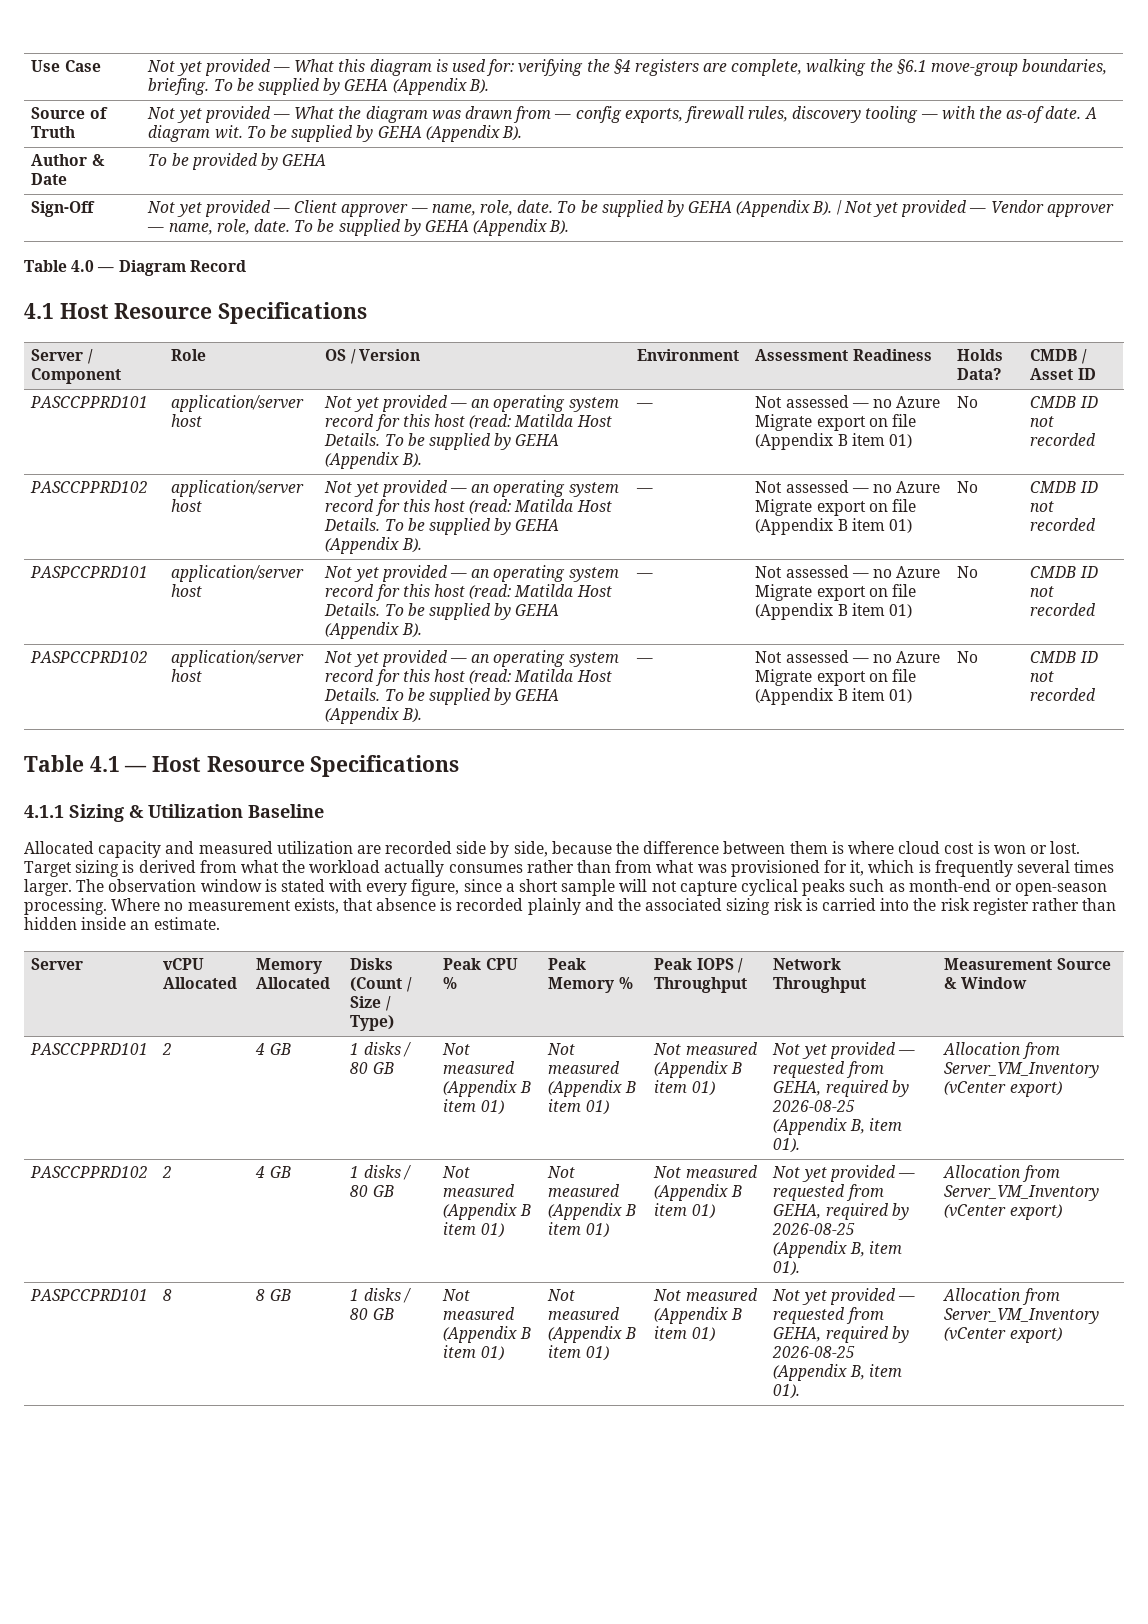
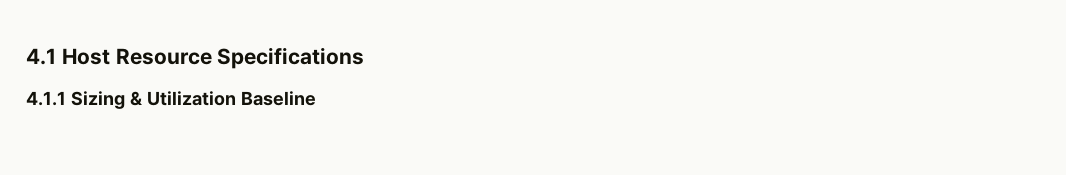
- Use Case | Not yet provided — What this diagram is used for: verifying the §4 registers are complete, walking the §6.1 move-group boundaries, briefing. To be supplied by GEHA (Appendix B).
- Source of Truth | Not yet provided — What the diagram was drawn from — config exports, firewall rules, discovery tooling — with the as-of date. A diagram wit. To be supplied by GEHA (Appendix B).
- Author & Date | To be provided by GEHA
- Sign-Off | Not yet provided — Client approver — name, role, date. To be supplied by GEHA (Appendix B). / Not yet provided — Vendor approver — name, role, date. To be supplied by GEHA (Appendix B).
- Table 4.0 — Diagram Record
  4.1 Host Resource Specifications
- Server / Component | Role | OS / Version | Environment | Assessment Readiness | Holds Data? | CMDB / Asset ID
- PASCCPPRD101 | application/server host | Not yet provided — an operating system record for this host (read: Matilda Host Details. To be supplied by GEHA (Appendix B). | — | Not assessed — no Azure Migrate export on file (Appendix B item 01) | No | CMDB ID not recorded
- PASCCPPRD102 | application/server host | Not yet provided — an operating system record for this host (read: Matilda Host Details. To be supplied by GEHA (Appendix B). | — | Not assessed — no Azure Migrate export on file (Appendix B item 01) | No | CMDB ID not recorded
- PASPCCPRD101 | application/server host | Not yet provided — an operating system record for this host (read: Matilda Host Details. To be supplied by GEHA (Appendix B). | — | Not assessed — no Azure Migrate export on file (Appendix B item 01) | No | CMDB ID not recorded
- PASPCCPRD102 | application/server host | Not yet provided — an operating system record for this host (read: Matilda Host Details. To be supplied by GEHA (Appendix B). | — | Not assessed — no Azure Migrate export on file (Appendix B item 01) | No | CMDB ID not recorded
- Table 4.1 — Host Resource Specifications
- Allocated capacity and measured utilization are recorded side by side, because the difference between them is where cloud cost is won or lost. Target sizing is derived from what the workload actually consumes rather than from what was provisioned for it, which is frequently several times larger. The observation window is stated with every figure, since a short sample will not capture cyclical peaks such as month-end or open-season processing. Where no measurement exists, that absence is recorded plainly and the associated sizing risk is carried into the risk register rather than hidden inside an estimate.
- Server | vCPU Allocated | Memory Allocated | Disks (Count / Size / Type) | Peak CPU % | Peak Memory % | Peak IOPS / Throughput | Network Throughput | Measurement Source & Window
- PASCCPPRD101 | 2 | 4 GB | 1 disks / 80 GB | Not measured (Appendix B item 01) | Not measured (Appendix B item 01) | Not measured (Appendix B item 01) | Not yet provided — requested from GEHA, required by 2026-08-25 (Appendix B, item 01). | Allocation from Server_VM_Inventory (vCenter export)
- PASCCPPRD102 | 2 | 4 GB | 1 disks / 80 GB | Not measured (Appendix B item 01) | Not measured (Appendix B item 01) | Not measured (Appendix B item 01) | Not yet provided — requested from GEHA, required by 2026-08-25 (Appendix B, item 01). | Allocation from Server_VM_Inventory (vCenter export)
- PASPCCPRD101 | 8 | 8 GB | 1 disks / 80 GB | Not measured (Appendix B item 01) | Not measured (Appendix B item 01) | Not measured (Appendix B item 01) | Not yet provided — requested from GEHA, required by 2026-08-25 (Appendix B, item 01). | Allocation from Server_VM_Inventory (vCenter export)

